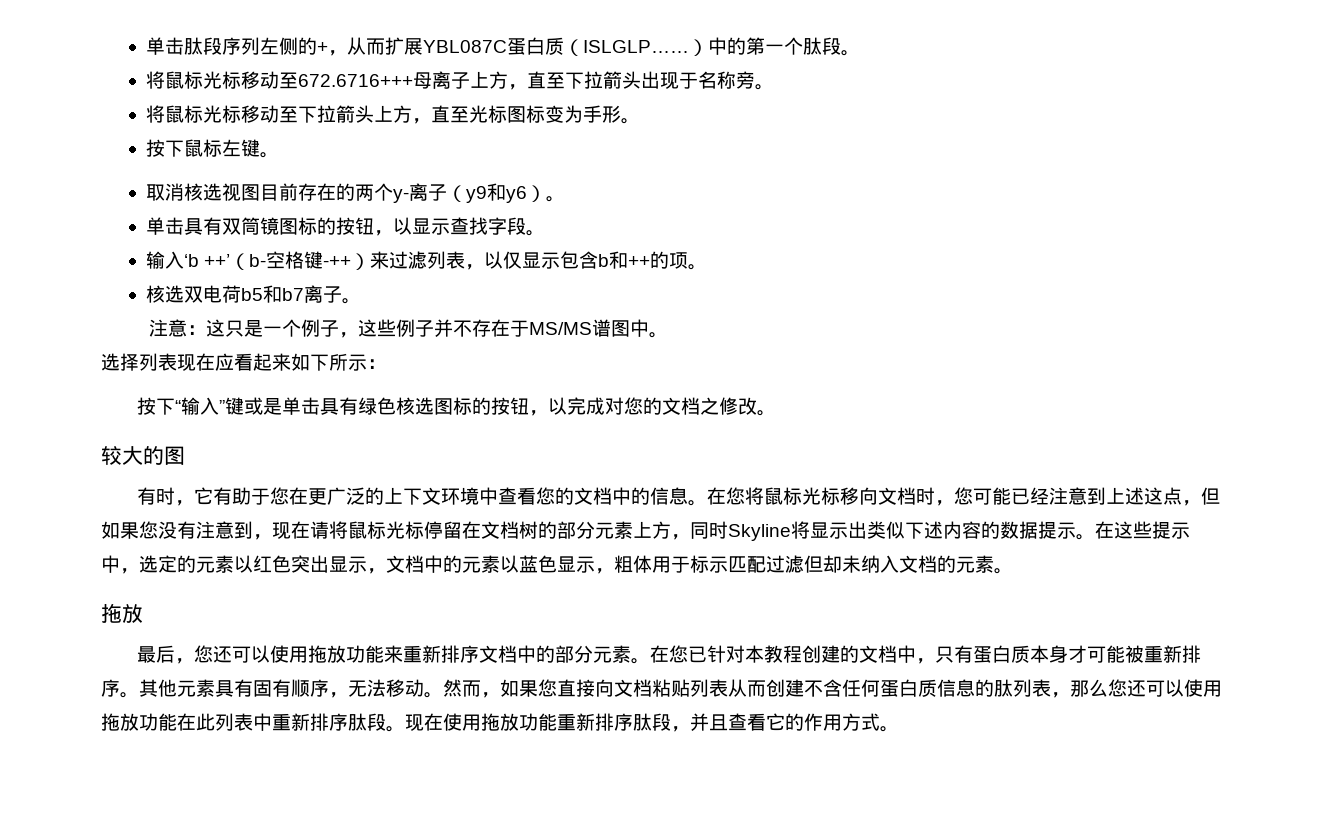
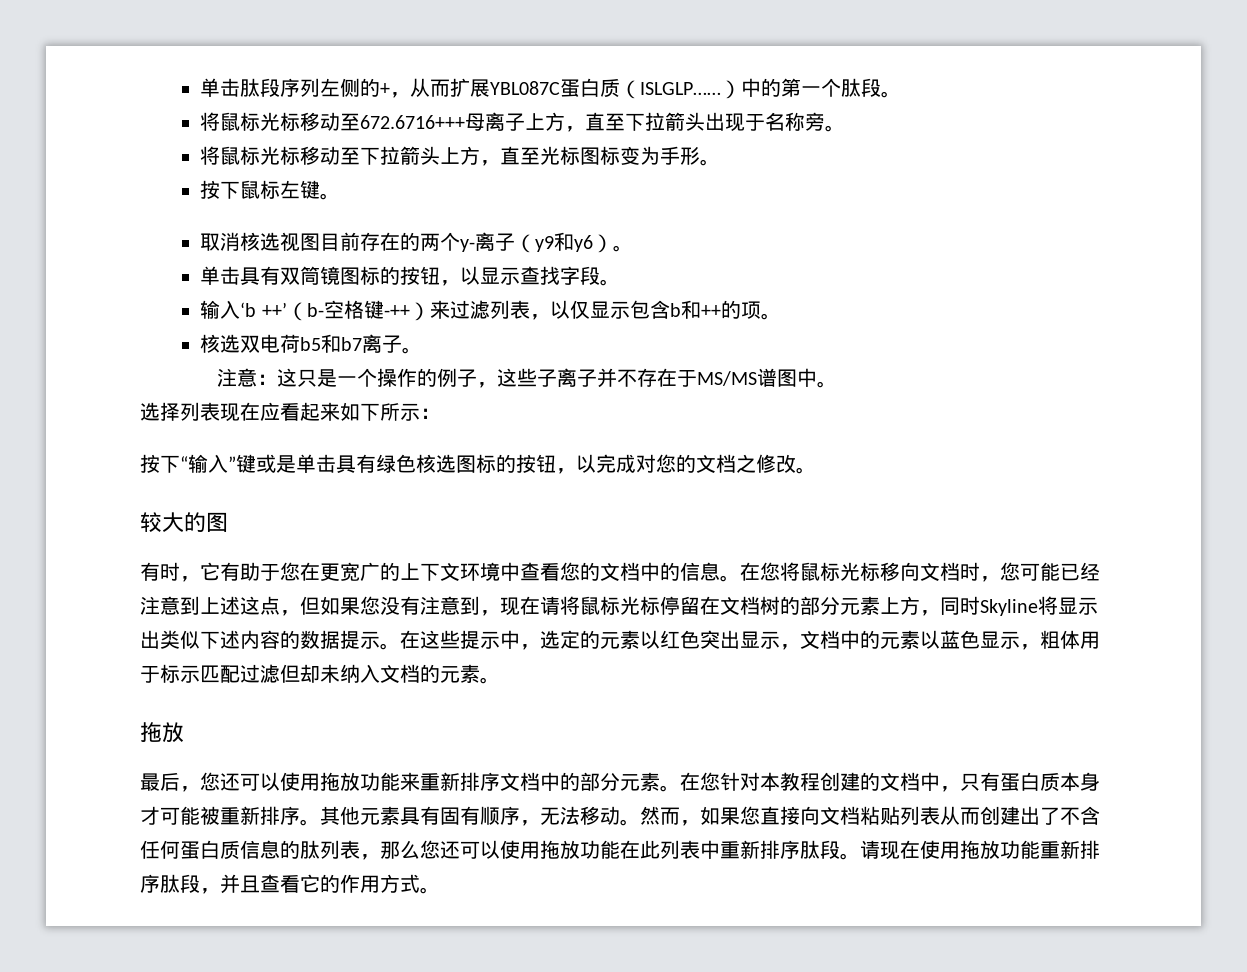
- 注意：这只是一个例子，这些例子并不存在于MS/MS谱图中。
+ 注意：这只是一个操作的例子，这些子离子并不存在于MS/MS谱图中。
- 有时，它有助于您在更广泛的上下文环境中查看您的文档中的信息。
+ 有时，它有助于您在更宽广的上下文环境中查看您的文档中的信息。
- 在您已针对本教程创建的文档中，只有蛋白质本身才可能被重新排序。
+ 在您针对本教程创建的文档中，只有蛋白质本身才可能被重新排序。
- 然而，如果您直接向文档粘贴列表从而创建不含任何蛋白质信息的肽列表，那么您还可以使用拖放功能在此列表中重新排序肽段。
+ 然而，如果您直接向文档粘贴列表从而创建出了不含任何蛋白质信息的肽列表，那么您还可以使用拖放功能在此列表中重新排序肽段。
- 现在使用拖放功能重新排序肽段，并且查看它的作用方式。
+ 请现在使用拖放功能重新排序肽段，并且查看它的作用方式。

